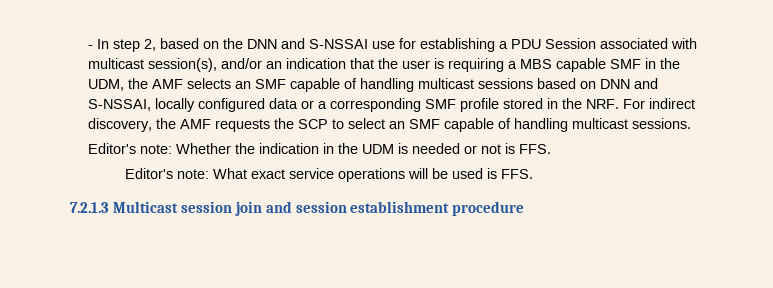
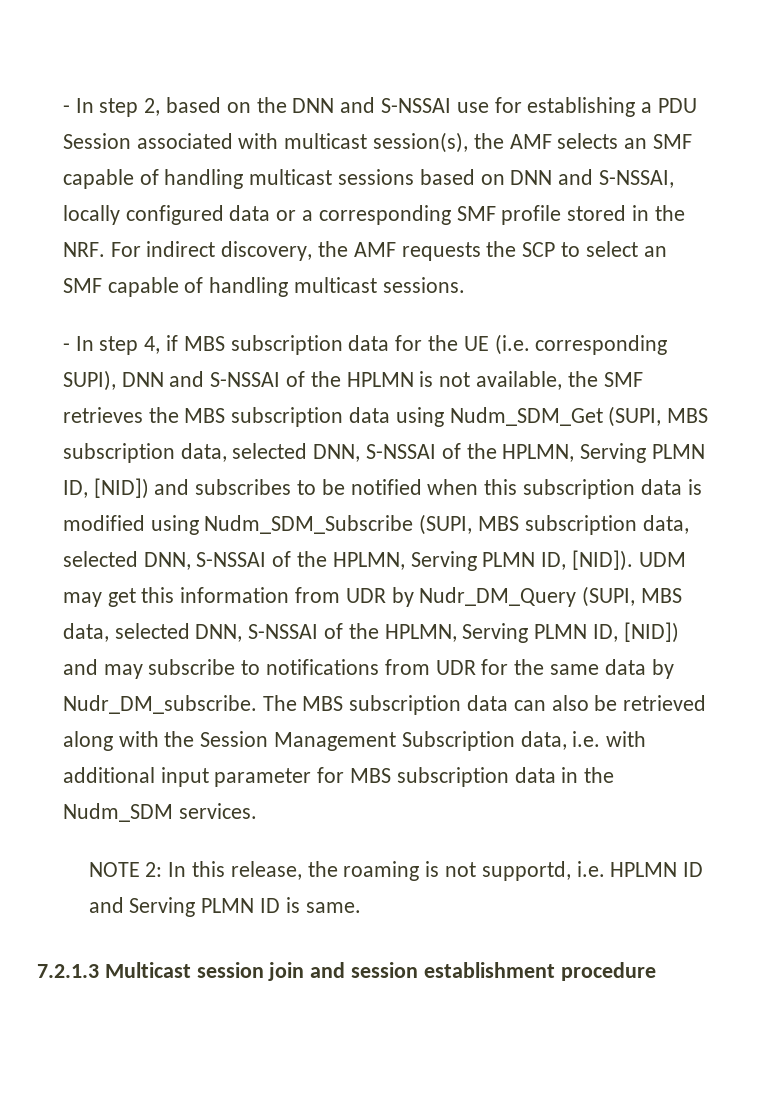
- - In step 2, based on the DNN and S-NSSAI use for establishing a PDU Session associated with multicast session(s), and/or an indication that the user is requiring a MBS capable SMF in the UDM, the AMF selects an SMF capable of handling multicast sessions based on DNN and S-NSSAI, locally configured data or a corresponding SMF profile stored in the NRF. For indirect discovery, the AMF requests the SCP to select an SMF capable of handling multicast sessions.
+ - In step 2, based on the DNN and S-NSSAI use for establishing a PDU Session associated with multicast session(s), the AMF selects an SMF capable of handling multicast sessions based on DNN and S-NSSAI, locally configured data or a corresponding SMF profile stored in the NRF. For indirect discovery, the AMF requests the SCP to select an SMF capable of handling multicast sessions.
- Editor's note: Whether the indication in the UDM is needed or not is FFS.
- Editor's note: What exact service operations will be used is FFS.
+ - In step 4, if MBS subscription data for the UE (i.e. corresponding SUPI), DNN and S-NSSAI of the HPLMN is not available, the SMF retrieves the MBS subscription data using Nudm_SDM_Get (SUPI, MBS subscription data, selected DNN, S-NSSAI of the HPLMN, Serving PLMN ID, [NID]) and subscribes to be notified when this subscription data is modified using Nudm_SDM_Subscribe (SUPI, MBS subscription data, selected DNN, S-NSSAI of the HPLMN, Serving PLMN ID, [NID]). UDM may get this information from UDR by Nudr_DM_Query (SUPI, MBS data, selected DNN, S-NSSAI of the HPLMN, Serving PLMN ID, [NID]) and may subscribe to notifications from UDR for the same data by Nudr_DM_subscribe. The MBS subscription data can also be retrieved along with the Session Management Subscription data, i.e. with additional input parameter for MBS subscription data in the Nudm_SDM services.
+ NOTE 2: In this release, the roaming is not supportd, i.e. HPLMN ID and Serving PLMN ID is same.

